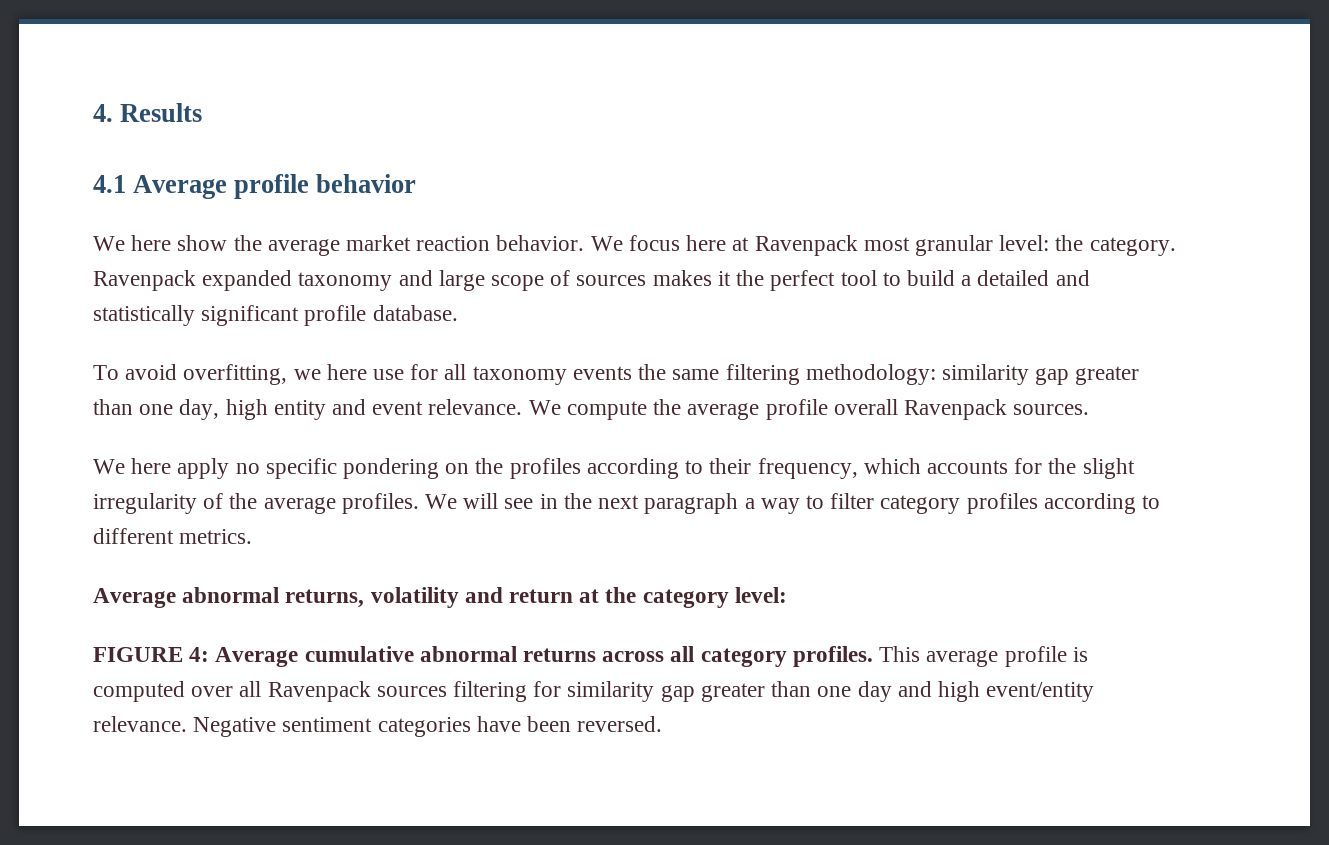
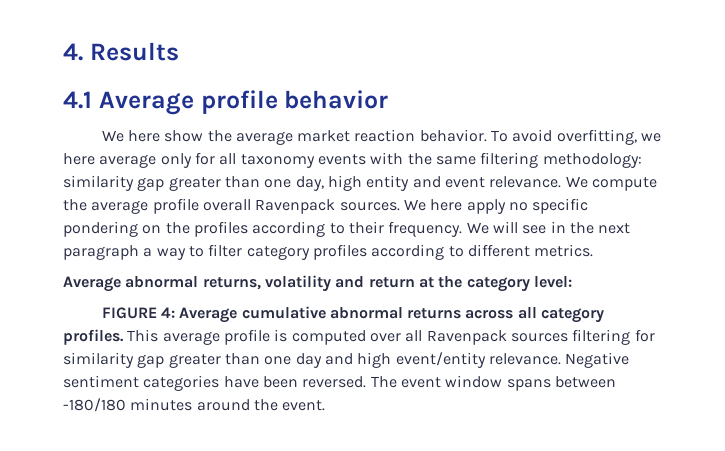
- We here show the average market reaction behavior. We focus here at Ravenpack most granular level: the category. Ravenpack expanded taxonomy and large scope of sources makes it the perfect tool to build a detailed and statistically significant profile database.
- To avoid overfitting, we here use for all taxonomy events the same filtering methodology: similarity gap greater than one day, high entity and event relevance.
+ We here show the average market reaction behavior. To avoid overfitting, we here average only for all taxonomy events with the same filtering methodology: similarity gap greater than one day, high entity and event relevance.
- We compute the average profile overall Ravenpack sources.
- We here apply no specific pondering on the profiles according to their frequency, which accounts for the slight irregularity of the average profiles.
+ We compute the average profile overall Ravenpack sources. We here apply no specific pondering on the profiles according to their frequency.
+ The event window spans between -180/180 minutes around the event.

